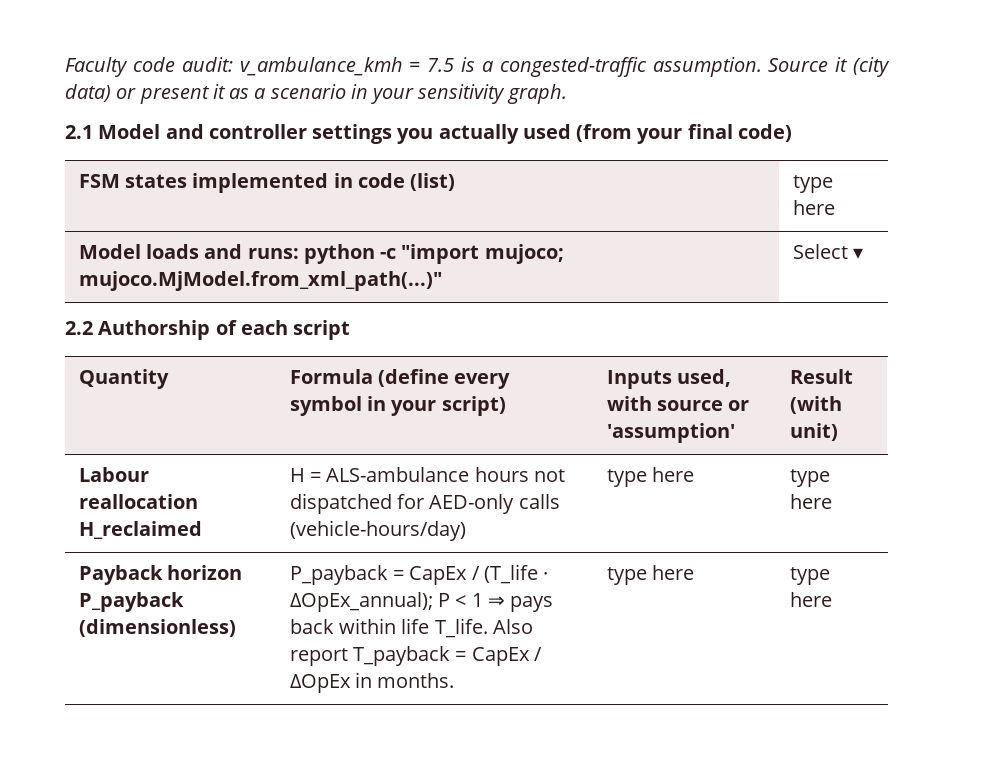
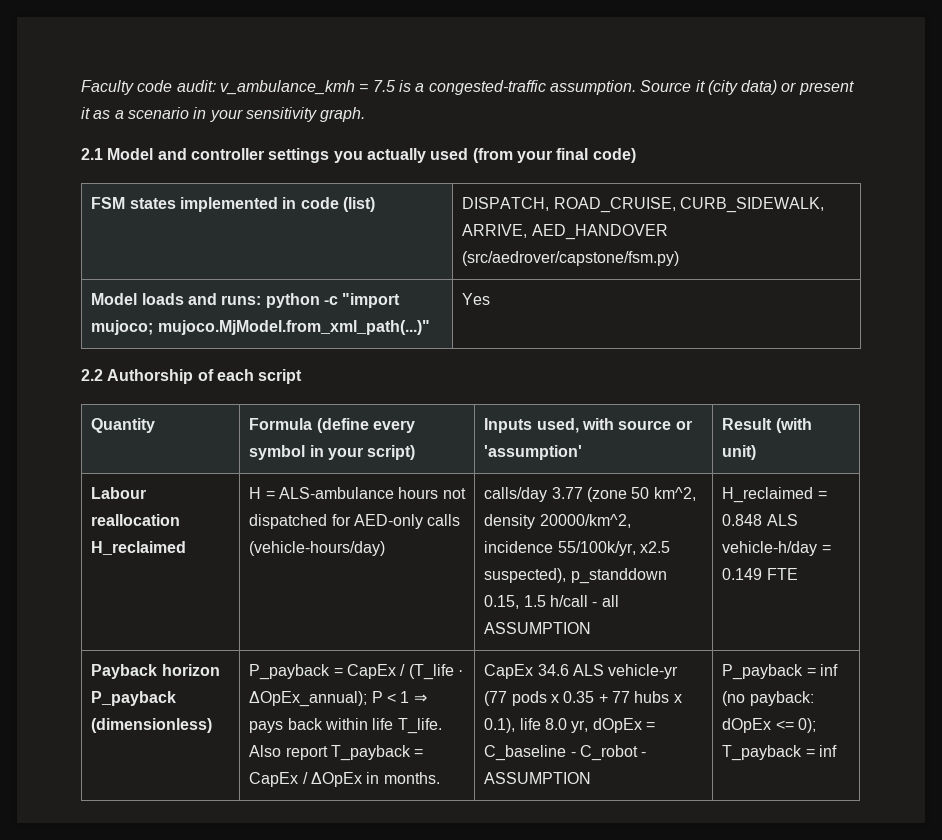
- FSM states implemented in code (list) | type here
+ FSM states implemented in code (list) | DISPATCH, ROAD_CRUISE, CURB_SIDEWALK, ARRIVE, AED_HANDOVER (src/aedrover/capstone/fsm.py)
- Model loads and runs: python -c "import mujoco; mujoco.MjModel.from_xml_path(...)" | Select ▾
+ Model loads and runs: python -c "import mujoco; mujoco.MjModel.from_xml_path(...)" | Yes
- Labour reallocation H_reclaimed | H = ALS-ambulance hours not dispatched for AED-only calls (vehicle-hours/day) | type here | type here
+ Labour reallocation H_reclaimed | H = ALS-ambulance hours not dispatched for AED-only calls (vehicle-hours/day) | calls/day 3.77 (zone 50 km^2, density 20000/km^2, incidence 55/100k/yr, x2.5 suspected), p_standdown 0.15, 1.5 h/call - all ASSUMPTION | H_reclaimed = 0.848 ALS vehicle-h/day = 0.149 FTE
- Also report T_payback = CapEx / ΔOpEx in months. | type here | type here
+ Also report T_payback = CapEx / ΔOpEx in months. | CapEx 34.6 ALS vehicle-yr (77 pods x 0.35 + 77 hubs x 0.1), life 8.0 yr, dOpEx = C_baseline - C_robot - ASSUMPTION | P_payback = inf (no payback: dOpEx <= 0); T_payback = inf

